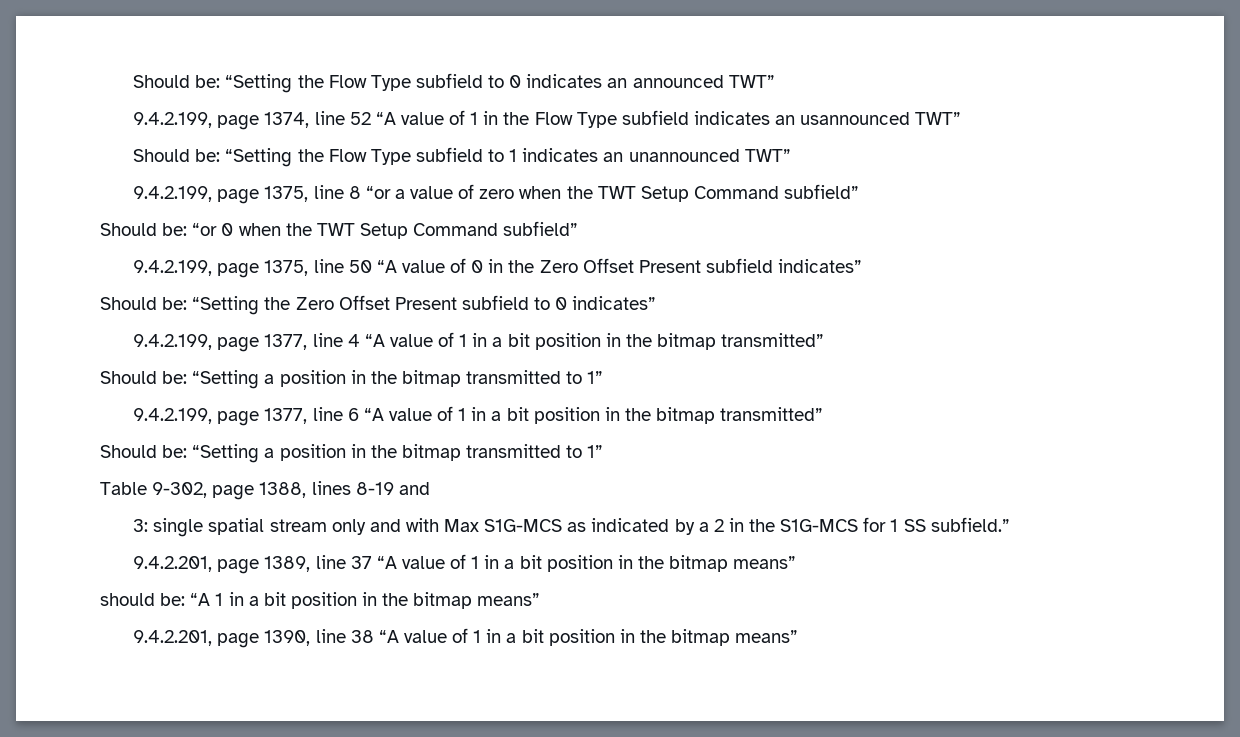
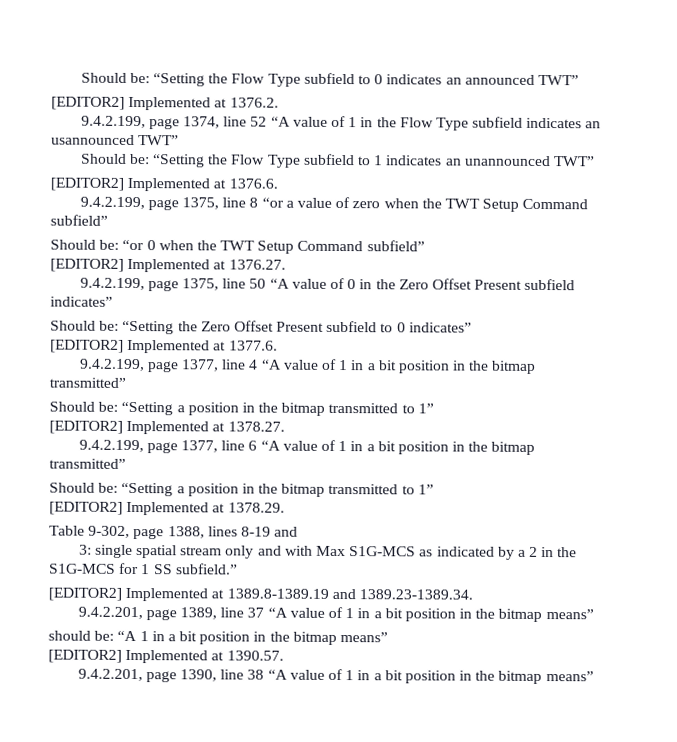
+ [EDITOR2] Implemented at 1376.2.
+ [EDITOR2] Implemented at 1376.6.
+ [EDITOR2] Implemented at 1376.27.
+ [EDITOR2] Implemented at 1377.6.
+ [EDITOR2] Implemented at 1378.27.
+ [EDITOR2] Implemented at 1378.29.
+ [EDITOR2] Implemented at 1389.8-1389.19 and 1389.23-1389.34.
+ [EDITOR2] Implemented at 1390.57.

